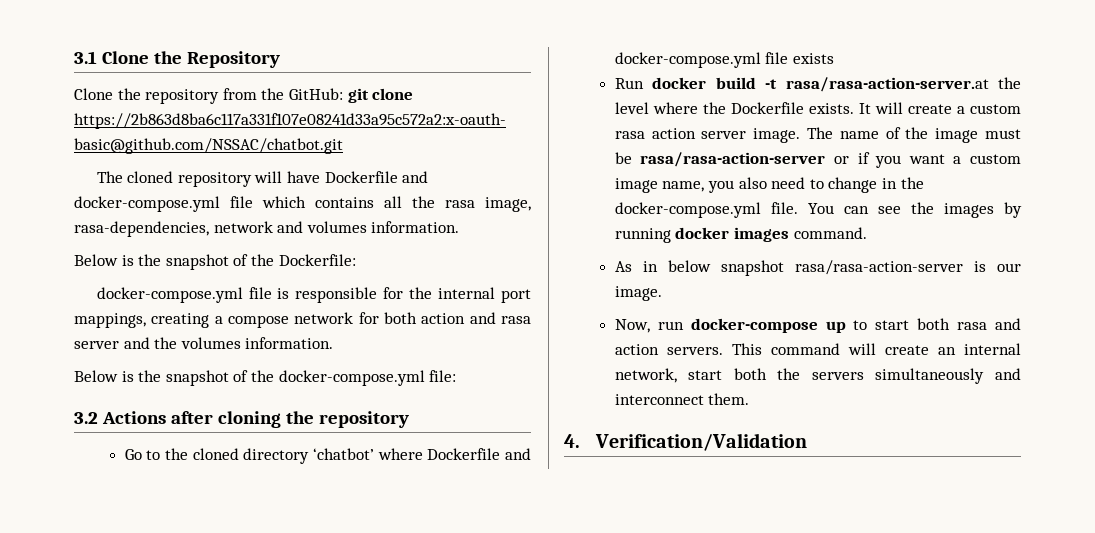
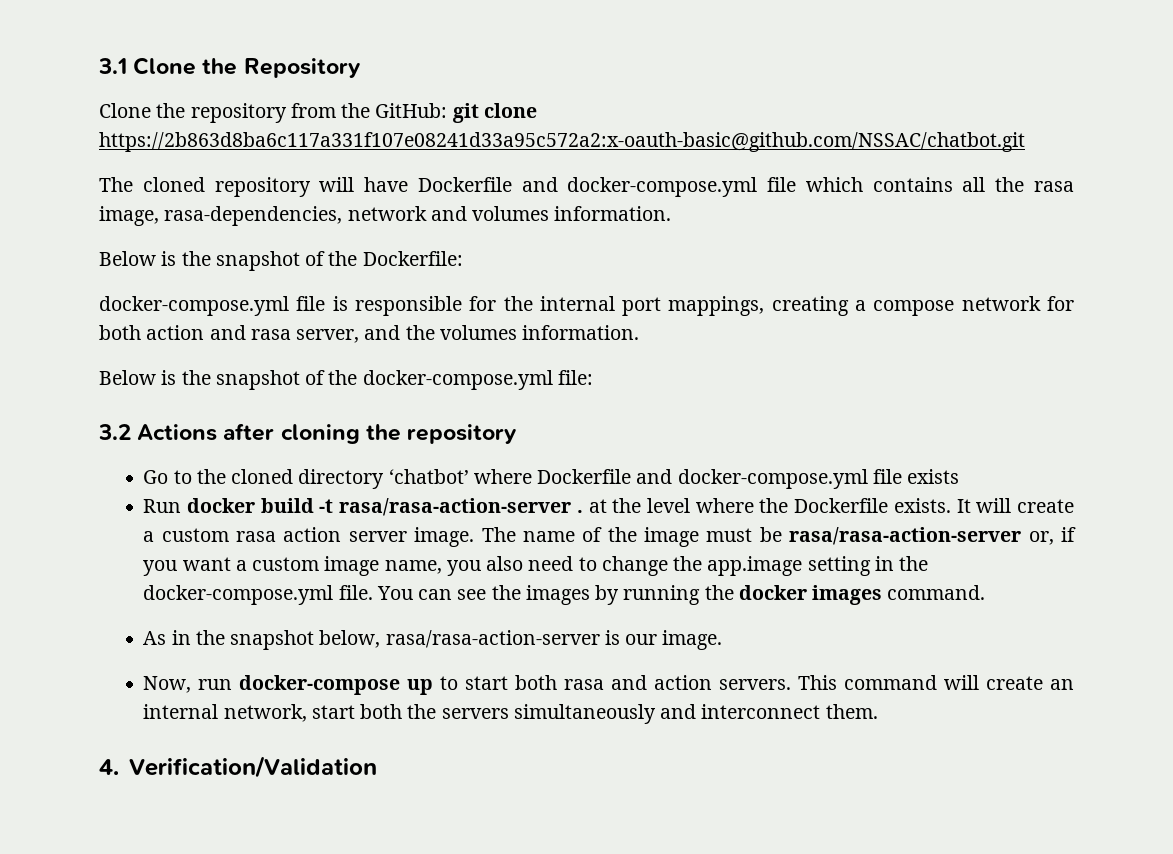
- docker-compose.yml file is responsible for the internal port mappings, creating a compose network for both action and rasa server and the volumes information.
+ docker-compose.yml file is responsible for the internal port mappings, creating a compose network for both action and rasa server, and the volumes information.
- Run docker build -t rasa/rasa-action-server.at the level where the Dockerfile exists.
+ Run docker build -t rasa/rasa-action-server . at the level where the Dockerfile exists.
- The name of the image must be rasa/rasa-action-server or if you want a custom image name, you also need to change in the docker-compose.yml file.
+ The name of the image must be rasa/rasa-action-server or, if you want a custom image name, you also need to change the app.image setting in the docker-compose.yml file.
- You can see the images by running docker images command.
+ You can see the images by running the docker images command.
- As in below snapshot rasa/rasa-action-server is our image.
+ As in the snapshot below, rasa/rasa-action-server is our image.

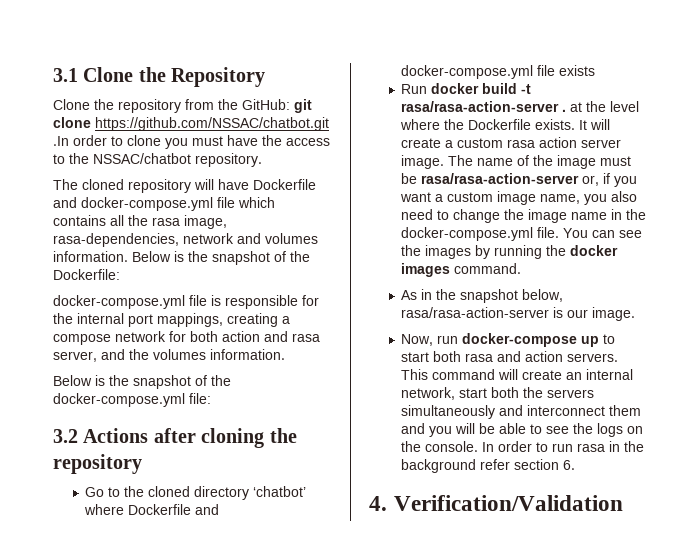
- Clone the repository from the GitHub: git clone https://2b863d8ba6c117a331f107e08241d33a95c572a2:x-oauth-basic@github.com/NSSAC/chatbot.git
+ Clone the repository from the GitHub: git clone https://github.com/NSSAC/chatbot.git .In order to clone you must have the access to the NSSAC/chatbot repository.
- The cloned repository will have Dockerfile and docker-compose.yml file which contains all the rasa image, rasa-dependencies, network and volumes information.
- Below is the snapshot of the Dockerfile:
+ The cloned repository will have Dockerfile and docker-compose.yml file which contains all the rasa image, rasa-dependencies, network and volumes information. Below is the snapshot of the Dockerfile:
- The name of the image must be rasa/rasa-action-server or, if you want a custom image name, you also need to change the app.image setting in the docker-compose.yml file.
+ The name of the image must be rasa/rasa-action-server or, if you want a custom image name, you also need to change the image name in the docker-compose.yml file.
- This command will create an internal network, start both the servers simultaneously and interconnect them.
+ This command will create an internal network, start both the servers simultaneously and interconnect them and you will be able to see the logs on the console. In order to run rasa in the background refer section 6.

